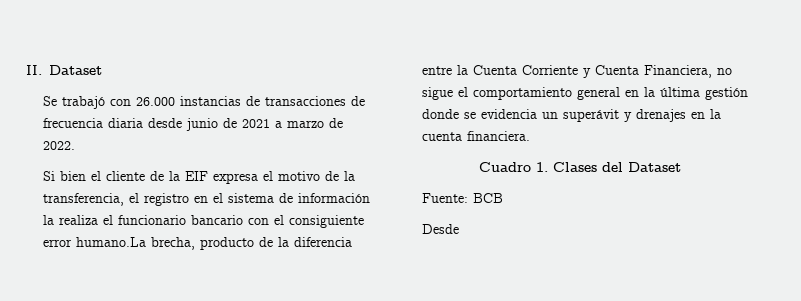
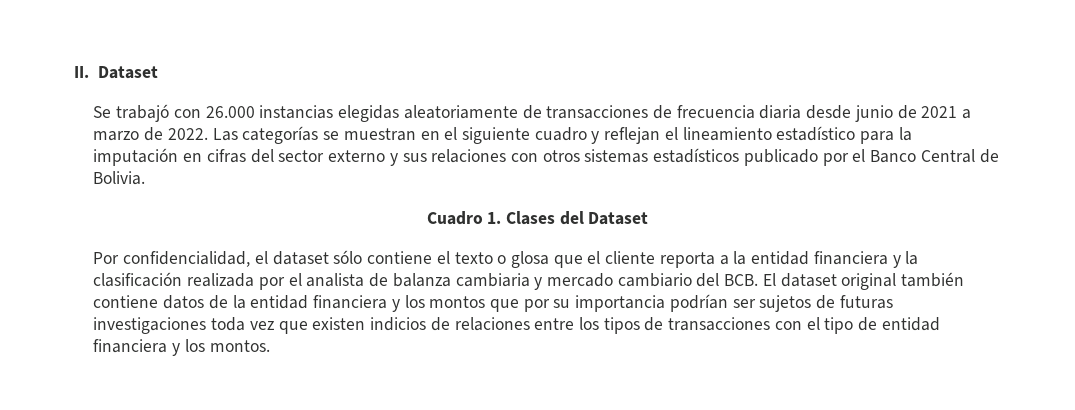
- Se trabajó con 26.000 instancias de transacciones de frecuencia diaria desde junio de 2021 a marzo de 2022.
- Si bien el cliente de la EIF expresa el motivo de la transferencia, el registro en el sistema de información la realiza el funcionario bancario con el consiguiente error humano.La brecha, producto de la diferencia entre la Cuenta Corriente y Cuenta Financiera, no sigue el comportamiento general en la última gestión donde se evidencia un superávit y drenajes en la cuenta financiera.
+ Se trabajó con 26.000 instancias elegidas aleatoriamente de transacciones de frecuencia diaria desde junio de 2021 a marzo de 2022. Las categorías se muestran en el siguiente cuadro y reflejan el lineamiento estadístico para la imputación en cifras del sector externo y sus relaciones con otros sistemas estadísticos publicado por el Banco Central de Bolivia.
- Fuente: BCB
- Desde
+ Por confidencialidad, el dataset sólo contiene el texto o glosa que el cliente reporta a la entidad financiera y la clasificación realizada por el analista de balanza cambiaria y mercado cambiario del BCB. El dataset original también contiene datos de la entidad financiera y los montos que por su importancia podrían ser sujetos de futuras investigaciones toda vez que existen indicios de relaciones entre los tipos de transacciones con el tipo de entidad financiera y los montos.

